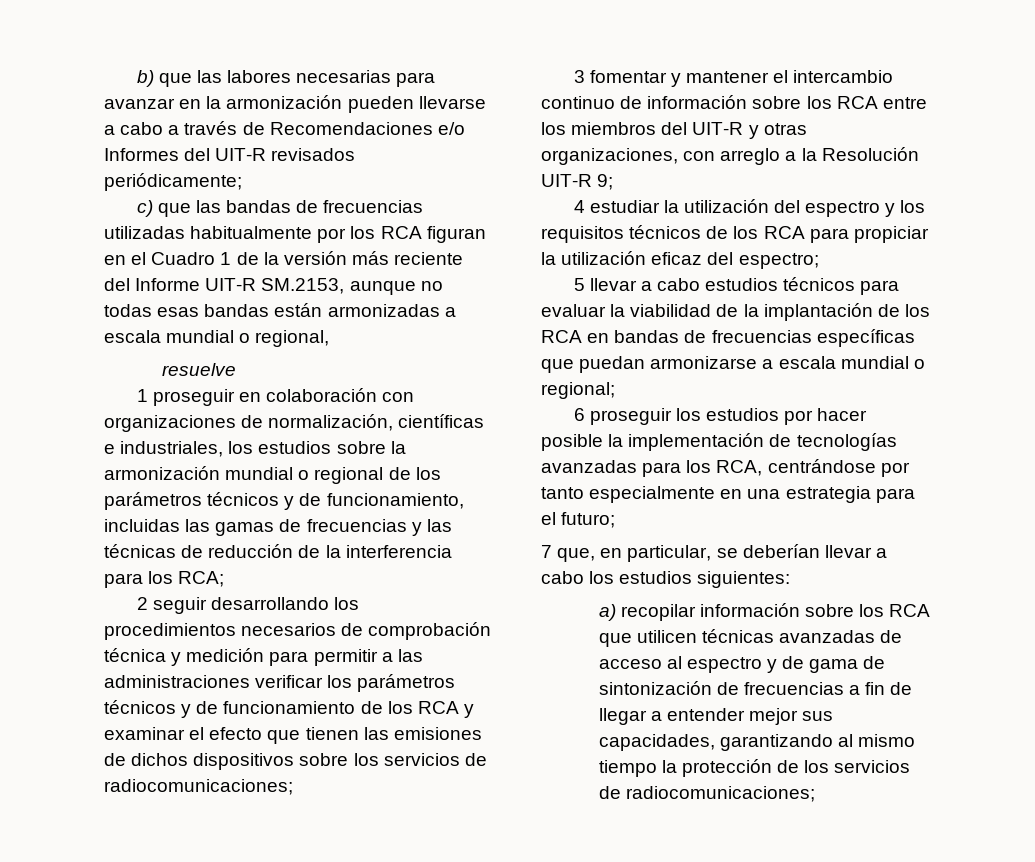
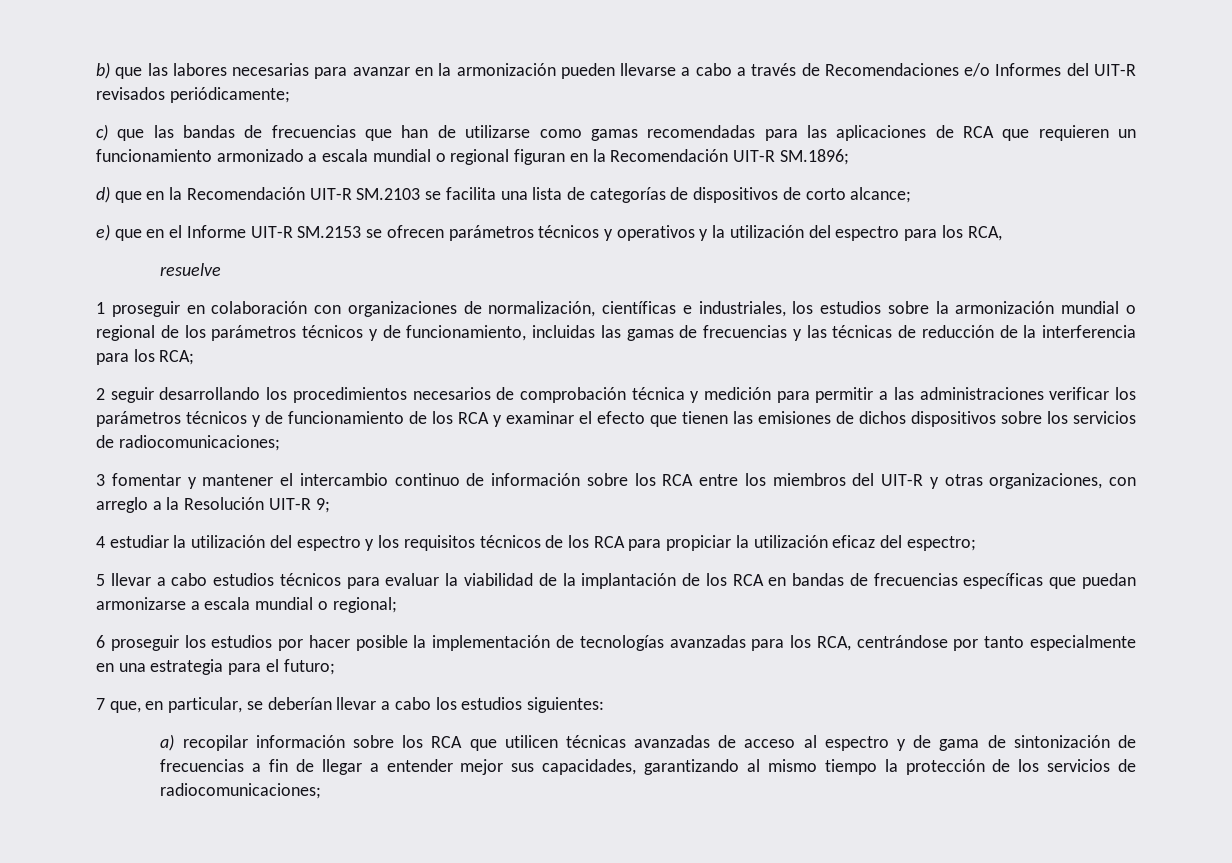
- c) que las bandas de frecuencias utilizadas habitualmente por los RCA figuran en el Cuadro 1 de la versión más reciente del Informe UIT-R SM.2153, aunque no todas esas bandas están armonizadas a escala mundial o regional,
+ c) que las bandas de frecuencias que han de utilizarse como gamas recomendadas para las aplicaciones de RCA que requieren un funcionamiento armonizado a escala mundial o regional figuran en la Recomendación UIT-R SM.1896;
+ d) que en la Recomendación UIT-R SM.2103 se facilita una lista de categorías de dispositivos de corto alcance;
+ e) que en el Informe UIT-R SM.2153 se ofrecen parámetros técnicos y operativos y la utilización del espectro para los RCA,

